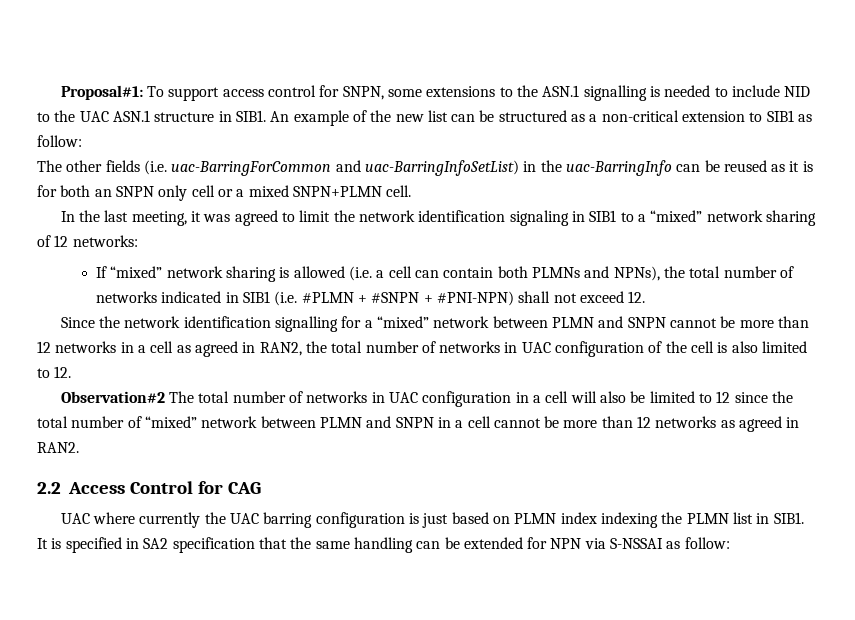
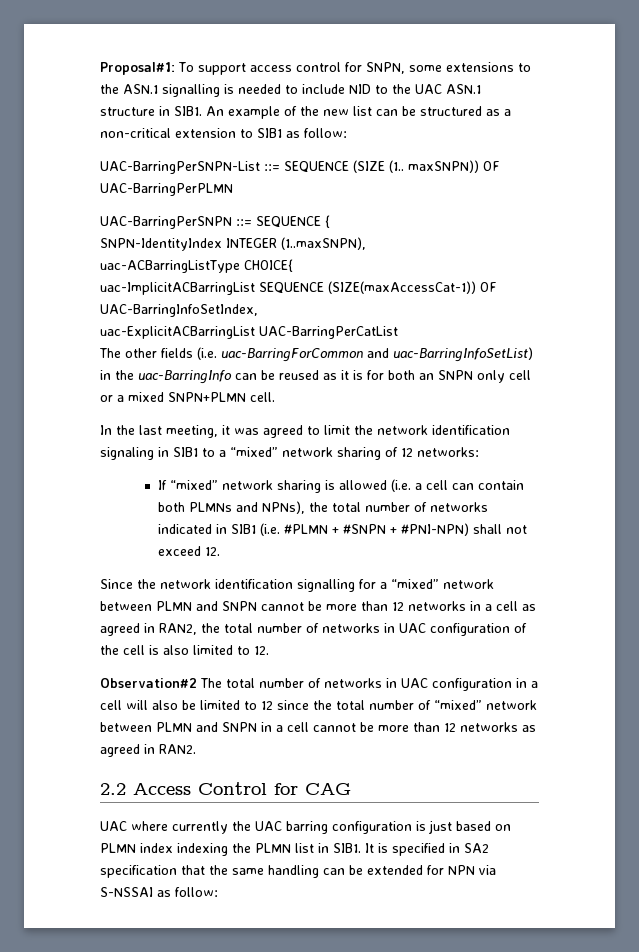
+ UAC-BarringPerSNPN-List ::= SEQUENCE (SIZE (1.. maxSNPN)) OF UAC-BarringPerPLMN
+ UAC-BarringPerSNPN ::= SEQUENCE {
+ SNPN-IdentityIndex INTEGER (1..maxSNPN),
+ uac-ACBarringListType CHOICE{
+ uac-ImplicitACBarringList SEQUENCE (SIZE(maxAccessCat-1)) OF UAC-BarringInfoSetIndex,
+ uac-ExplicitACBarringList UAC-BarringPerCatList

